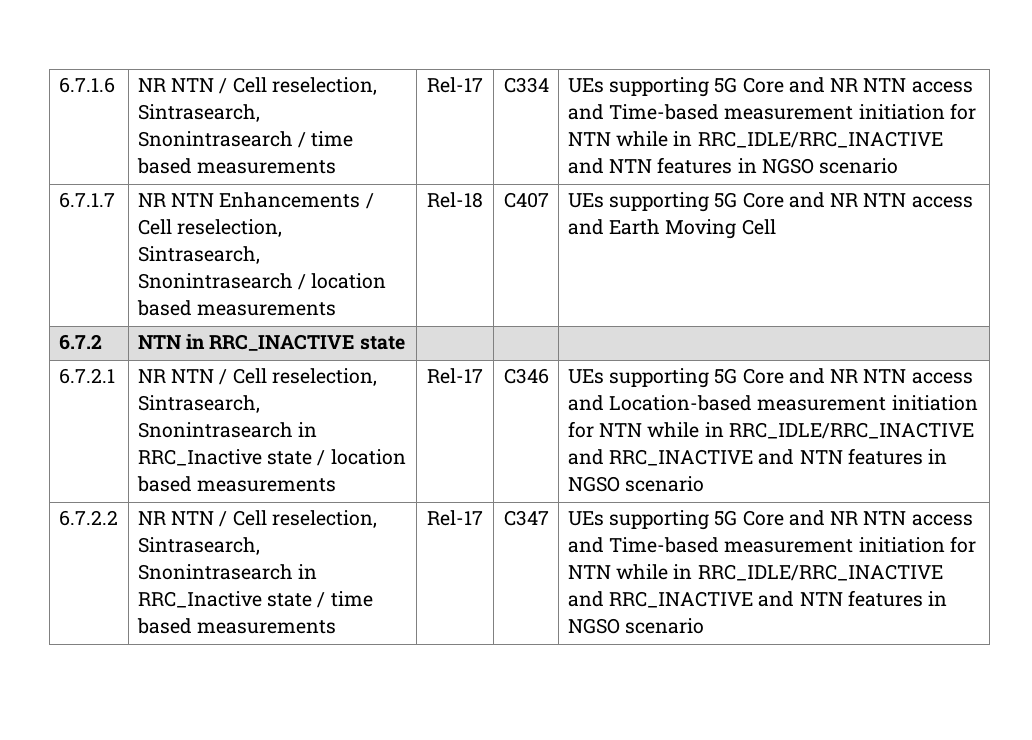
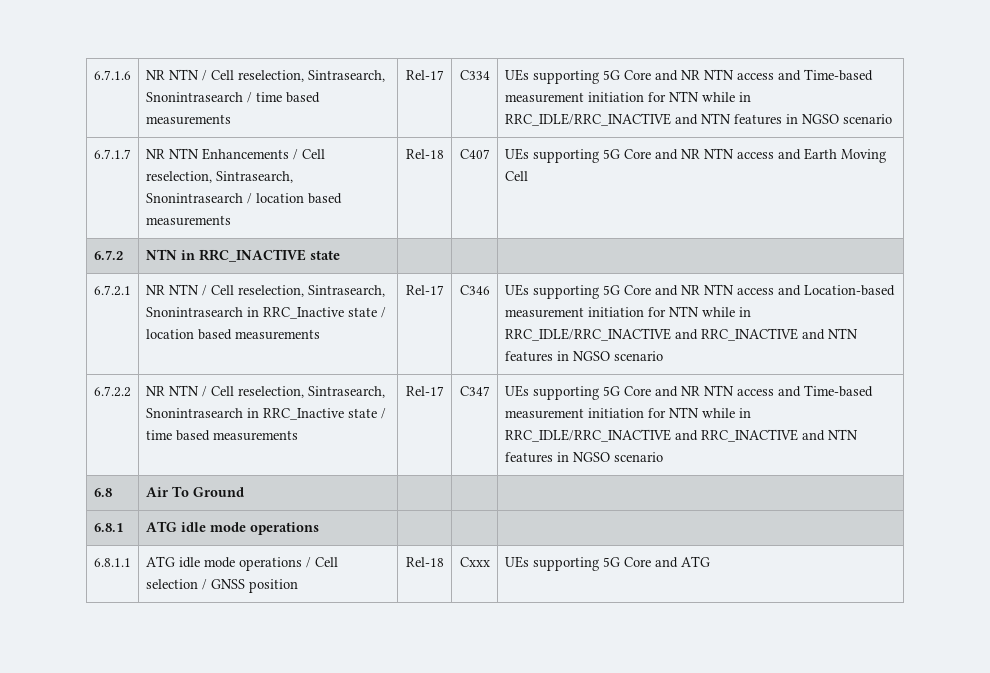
+ 6.8 | Air To Ground | | |
+ 6.8.1 | ATG idle mode operations | | |
+ 6.8.1.1 | ATG idle mode operations / Cell selection / GNSS position | Rel-18 | Cxxx | UEs supporting 5G Core and ATG

